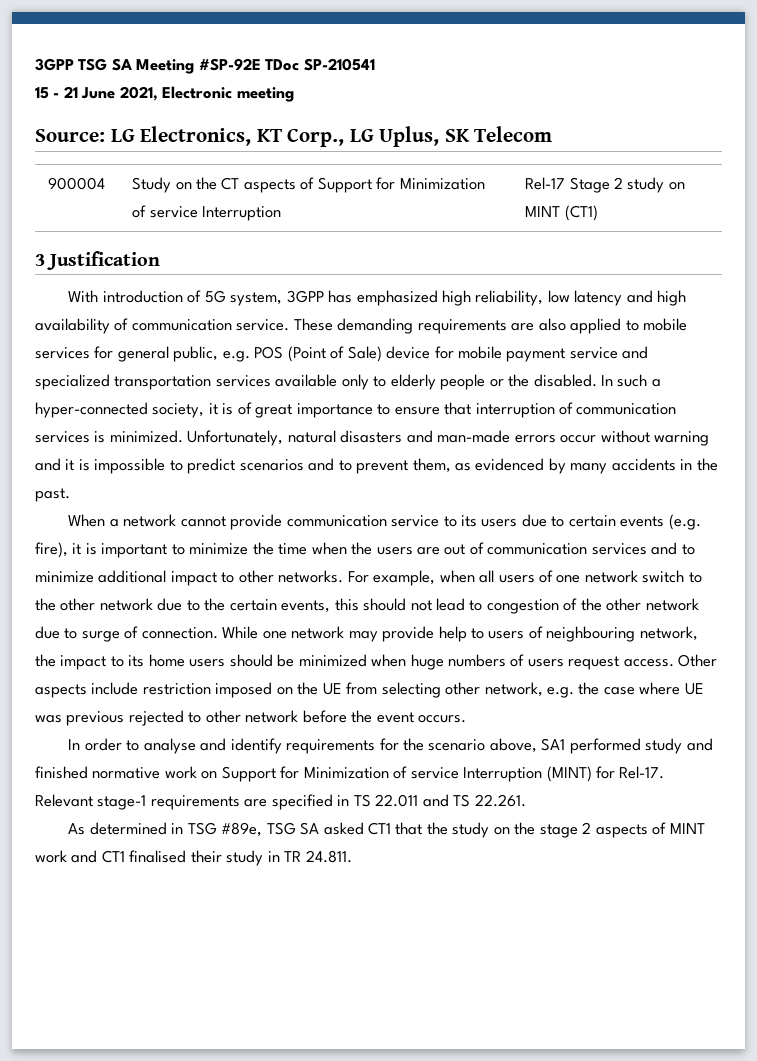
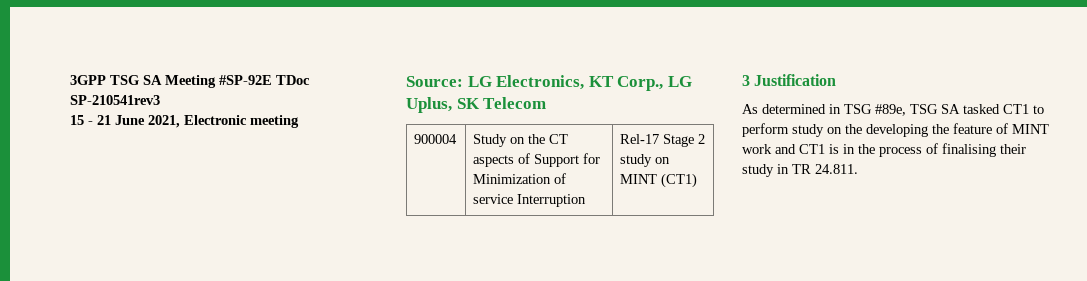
- 3GPP TSG SA Meeting #SP-92E TDoc SP-210541
+ 3GPP TSG SA Meeting #SP-92E TDoc SP-210541rev3
- With introduction of 5G system, 3GPP has emphasized high reliability, low latency and high availability of communication service. These demanding requirements are also applied to mobile services for general public, e.g. POS (Point of Sale) device for mobile payment service and specialized transportation services available only to elderly people or the disabled. In such a hyper-connected society, it is of great importance to ensure that interruption of communication services is minimized. Unfortunately, natural disasters and man-made errors occur without warning and it is impossible to predict scenarios and to prevent them, as evidenced by many accidents in the past.
- When a network cannot provide communication service to its users due to certain events (e.g. fire), it is important to minimize the time when the users are out of communication services and to minimize additional impact to other networks. For example, when all users of one network switch to the other network due to the certain events, this should not lead to congestion of the other network due to surge of connection. While one network may provide help to users of neighbouring network, the impact to its home users should be minimized when huge numbers of users request access. Other aspects include restriction imposed on the UE from selecting other network, e.g. the case where UE was previous rejected to other network before the event occurs.
- In order to analyse and identify requirements for the scenario above, SA1 performed study and finished normative work on Support for Minimization of service Interruption (MINT) for Rel-17. Relevant stage-1 requirements are specified in TS 22.011 and TS 22.261.
- As determined in TSG #89e, TSG SA asked CT1 that the study on the stage 2 aspects of MINT work and CT1 finalised their study in TR 24.811.
+ As determined in TSG #89e, TSG SA tasked CT1 to perform study on the developing the feature of MINT work and CT1 is in the process of finalising their study in TR 24.811.

